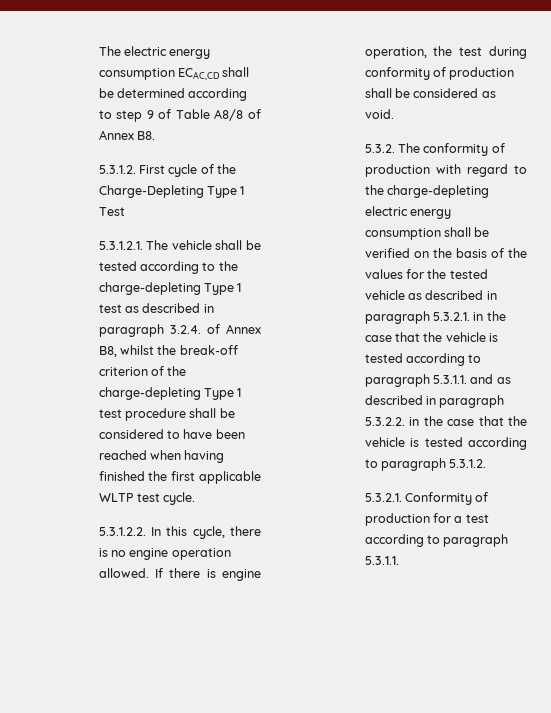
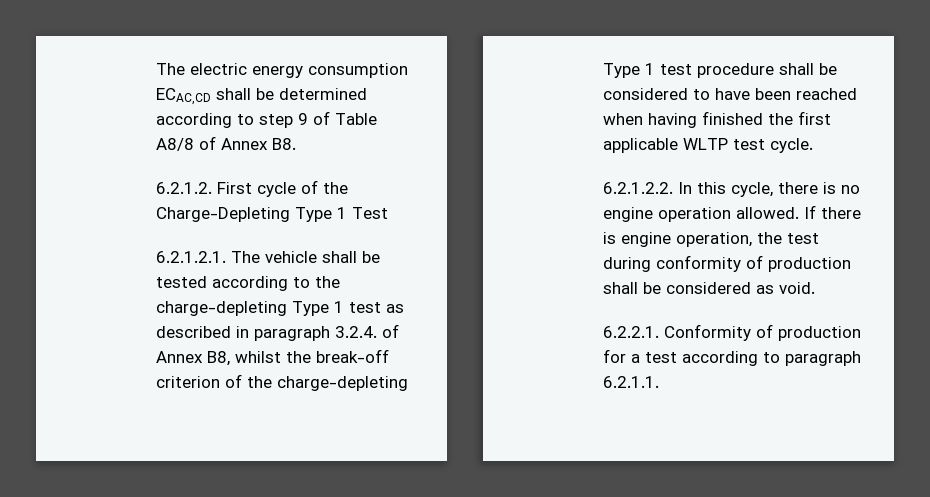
- 5.3.1.2. First cycle of the Charge-Depleting Type 1 Test
+ 6.2.1.2. First cycle of the Charge-Depleting Type 1 Test
- 5.3.1.2.1. The vehicle shall be tested according to the charge-depleting Type 1 test as described in paragraph 3.2.4. of Annex B8, whilst the break-off criterion of the charge-depleting Type 1 test procedure shall be considered to have been reached when having finished the first applicable WLTP test cycle.
+ 6.2.1.2.1. The vehicle shall be tested according to the charge-depleting Type 1 test as described in paragraph 3.2.4. of Annex B8, whilst the break-off criterion of the charge-depleting Type 1 test procedure shall be considered to have been reached when having finished the first applicable WLTP test cycle.
- 5.3.1.2.2. In this cycle, there is no engine operation allowed.
+ 6.2.1.2.2. In this cycle, there is no engine operation allowed.
- 5.3.2. The conformity of production with regard to the charge-depleting electric energy consumption shall be verified on the basis of the values for the tested vehicle as described in paragraph 5.3.2.1. in the case that the vehicle is tested according to paragraph 5.3.1.1. and as described in paragraph 5.3.2.2. in the case that the vehicle is tested according to paragraph 5.3.1.2.
- 5.3.2.1. Conformity of production for a test according to paragraph 5.3.1.1.
+ 6.2.2.1. Conformity of production for a test according to paragraph 6.2.1.1.

